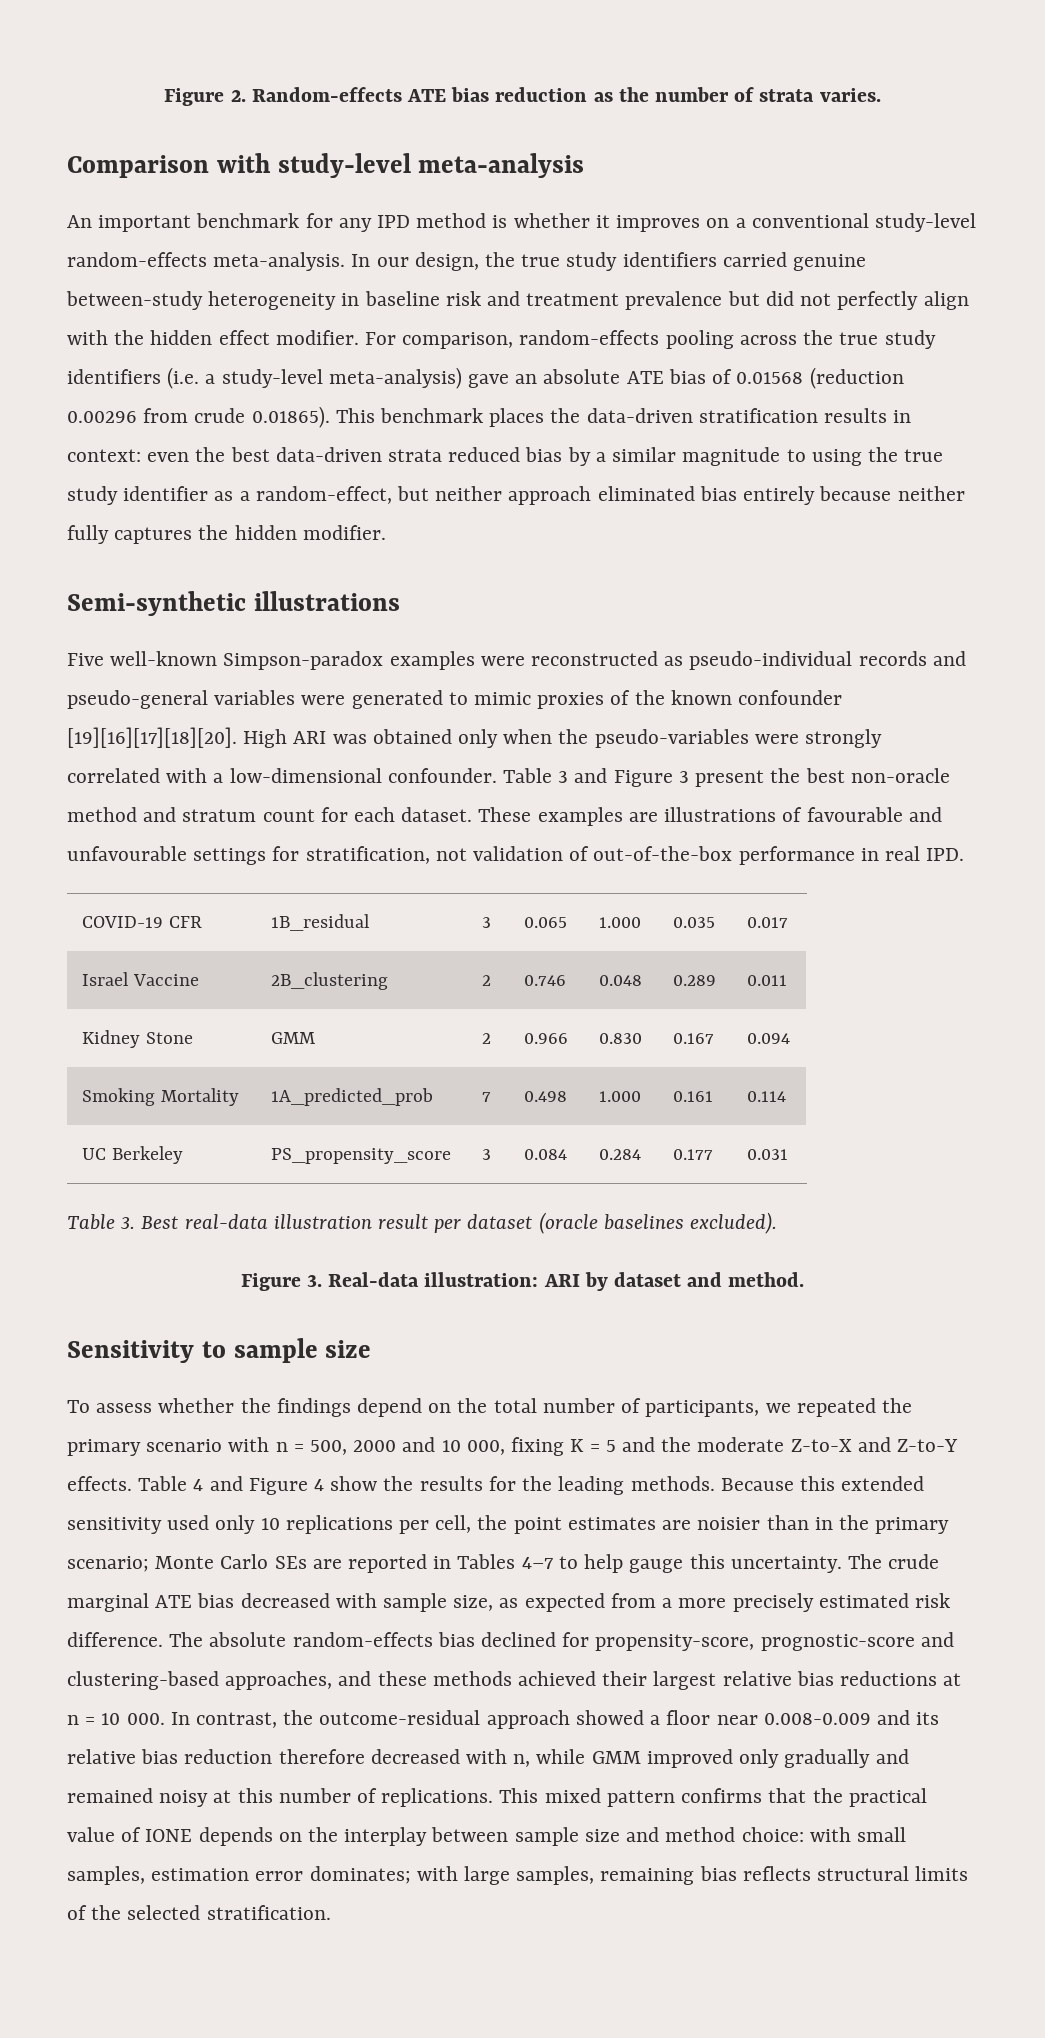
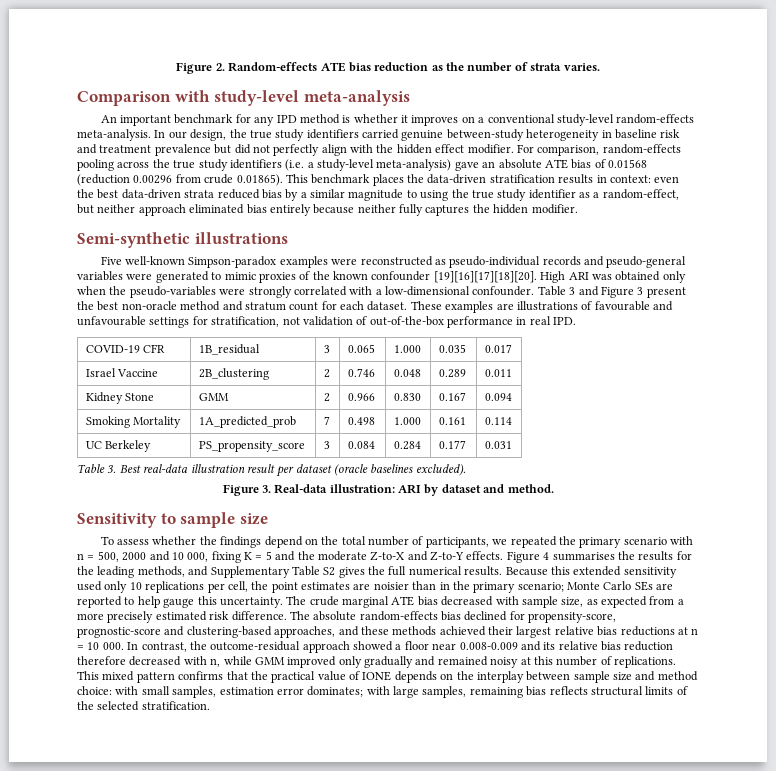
- Table 4 and Figure 4 show the results for the leading methods.
+ Figure 4 summarises the results for the leading methods, and Supplementary Table S2 gives the full numerical results.
- Because this extended sensitivity used only 10 replications per cell, the point estimates are noisier than in the primary scenario; Monte Carlo SEs are reported in Tables 4–7 to help gauge this uncertainty.
+ Because this extended sensitivity used only 10 replications per cell, the point estimates are noisier than in the primary scenario; Monte Carlo SEs are reported to help gauge this uncertainty.

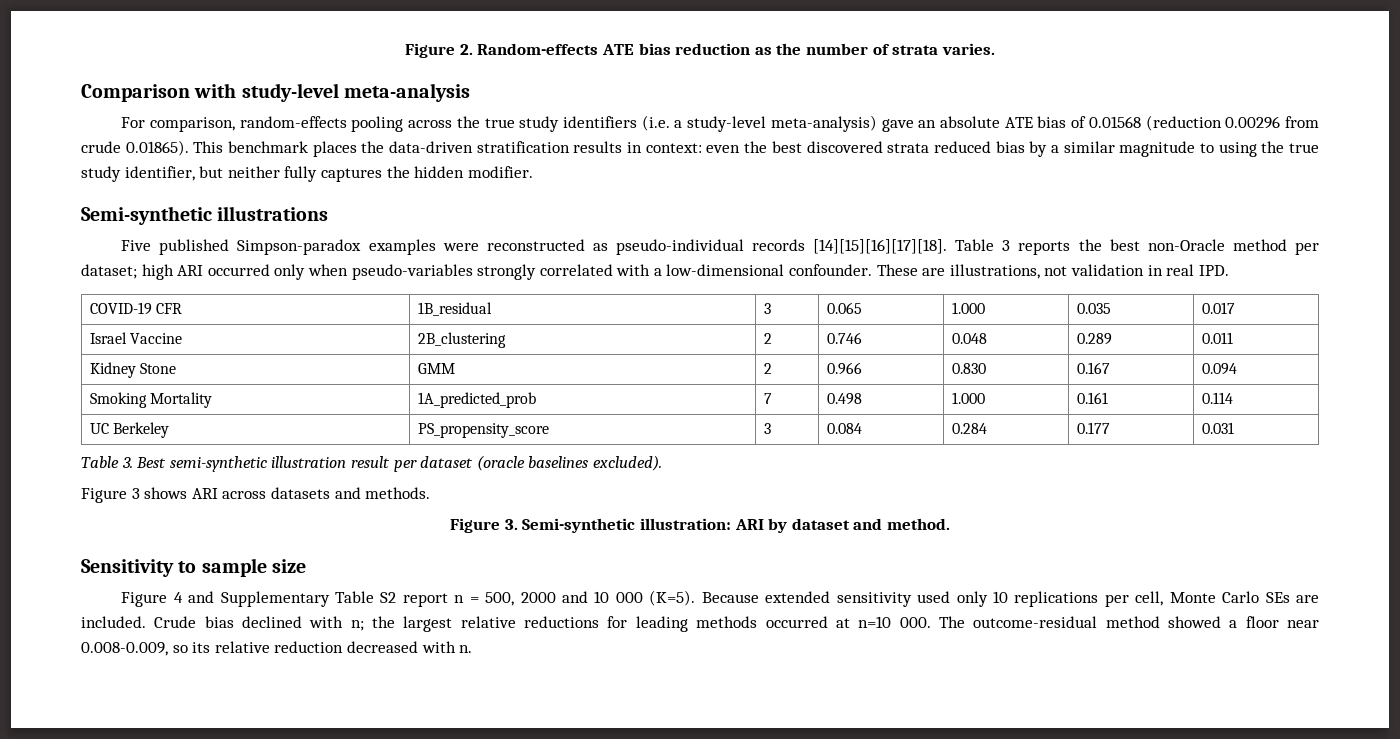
- An important benchmark for any IPD method is whether it improves on a conventional study-level random-effects meta-analysis. In our design, the true study identifiers carried genuine between-study heterogeneity in baseline risk and treatment prevalence but did not perfectly align with the hidden effect modifier. For comparison, random-effects pooling across the true study identifiers (i.e. a study-level meta-analysis) gave an absolute ATE bias of 0.01568 (reduction 0.00296 from crude 0.01865). This benchmark places the data-driven stratification results in context: even the best data-driven strata reduced bias by a similar magnitude to using the true study identifier as a random-effect, but neither approach eliminated bias entirely because neither fully captures the hidden modifier.
+ For comparison, random-effects pooling across the true study identifiers (i.e. a study-level meta-analysis) gave an absolute ATE bias of 0.01568 (reduction 0.00296 from crude 0.01865). This benchmark places the data-driven stratification results in context: even the best discovered strata reduced bias by a similar magnitude to using the true study identifier, but neither fully captures the hidden modifier.
- Five well-known Simpson-paradox examples were reconstructed as pseudo-individual records and pseudo-general variables were generated to mimic proxies of the known confounder [19][16][17][18][20]. High ARI was obtained only when the pseudo-variables were strongly correlated with a low-dimensional confounder.
+ Five published Simpson-paradox examples were reconstructed as pseudo-individual records [14][15][16][17][18]. Table 3 reports the best non-Oracle method per dataset; high ARI occurred only when pseudo-variables strongly correlated with a low-dimensional confounder.
- Table 3 and Figure 3 present the best non-oracle method and stratum count for each dataset. These examples are illustrations of favourable and unfavourable settings for stratification, not validation of out-of-the-box performance in real IPD.
+ These are illustrations, not validation in real IPD.
- Table 3. Best real-data illustration result per dataset (oracle baselines excluded).
+ Table 3. Best semi-synthetic illustration result per dataset (oracle baselines excluded).
+ Figure 3 shows ARI across datasets and methods.
- Figure 3. Real-data illustration: ARI by dataset and method.
+ Figure 3. Semi-synthetic illustration: ARI by dataset and method.
- To assess whether the findings depend on the total number of participants, we repeated the primary scenario with n = 500, 2000 and 10 000, fixing K = 5 and the moderate Z-to-X and Z-to-Y effects. Figure 4 summarises the results for the leading methods, and Supplementary Table S2 gives the full numerical results. Because this extended sensitivity used only 10 replications per cell, the point estimates are noisier than in the primary scenario; Monte Carlo SEs are reported to help gauge this uncertainty. The crude marginal ATE bias decreased with sample size, as expected from a more precisely estimated risk difference. The absolute random-effects bias declined for propensity-score, prognostic-score and clustering-based approaches, and these methods achieved their largest relative bias reductions at n = 10 000. In contrast, the outcome-residual approach showed a floor near 0.008-0.009 and its relative bias reduction therefore decreased with n, while GMM improved only gradually and remained noisy at this number of replications. This mixed pattern confirms that the practical value of IONE depends on the interplay between sample size and method choice: with small samples, estimation error dominates; with large samples, remaining bias reflects structural limits of the selected stratification.
+ Figure 4 and Supplementary Table S2 report n = 500, 2000 and 10 000 (K=5). Because extended sensitivity used only 10 replications per cell, Monte Carlo SEs are included. Crude bias declined with n; the largest relative reductions for leading methods occurred at n=10 000. The outcome-residual method showed a floor near 0.008-0.009, so its relative reduction decreased with n.

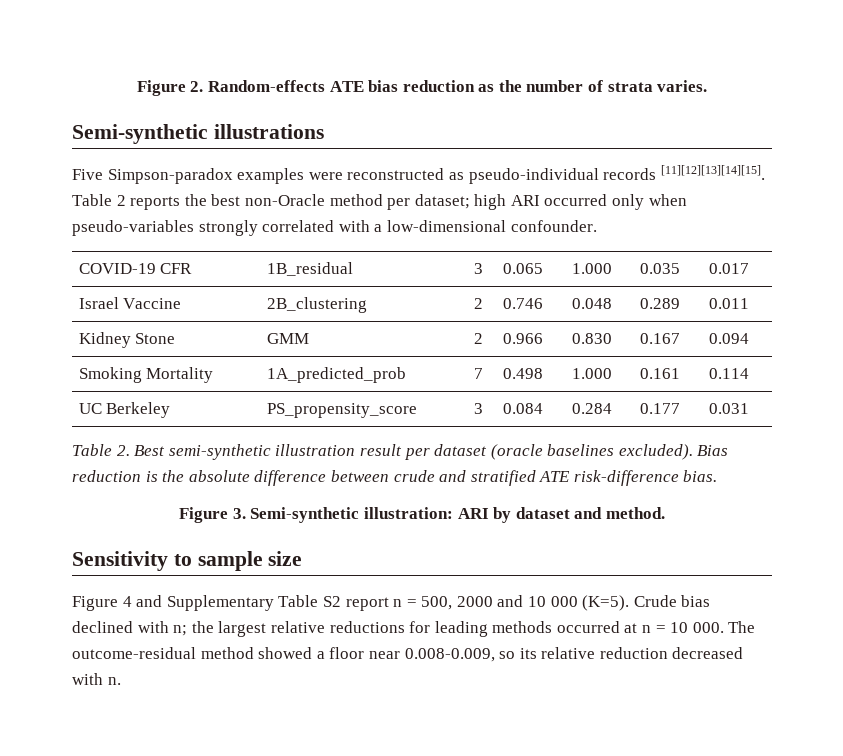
- Comparison with study-level meta-analysis
- For comparison, random-effects pooling across the true study identifiers (i.e. a study-level meta-analysis) gave an absolute ATE bias of 0.01568 (reduction 0.00296 from crude 0.01865). This benchmark places the data-driven stratification results in context: even the best discovered strata reduced bias by a similar magnitude to using the true study identifier, but neither fully captures the hidden modifier.
- Five published Simpson-paradox examples were reconstructed as pseudo-individual records [14][15][16][17][18]. Table 3 reports the best non-Oracle method per dataset; high ARI occurred only when pseudo-variables strongly correlated with a low-dimensional confounder. These are illustrations, not validation in real IPD.
+ Five Simpson-paradox examples were reconstructed as pseudo-individual records [11][12][13][14][15]. Table 2 reports the best non-Oracle method per dataset; high ARI occurred only when pseudo-variables strongly correlated with a low-dimensional confounder.
- Table 3. Best semi-synthetic illustration result per dataset (oracle baselines excluded).
- Figure 3 shows ARI across datasets and methods.
+ Table 2. Best semi-synthetic illustration result per dataset (oracle baselines excluded). Bias reduction is the absolute difference between crude and stratified ATE risk-difference bias.
- Because extended sensitivity used only 10 replications per cell, Monte Carlo SEs are included.
- Crude bias declined with n; the largest relative reductions for leading methods occurred at n=10 000. The outcome-residual method showed a floor near 0.008-0.009, so its relative reduction decreased with n.
+ Crude bias declined with n; the largest relative reductions for leading methods occurred at n = 10 000. The outcome-residual method showed a floor near 0.008-0.009, so its relative reduction decreased with n.

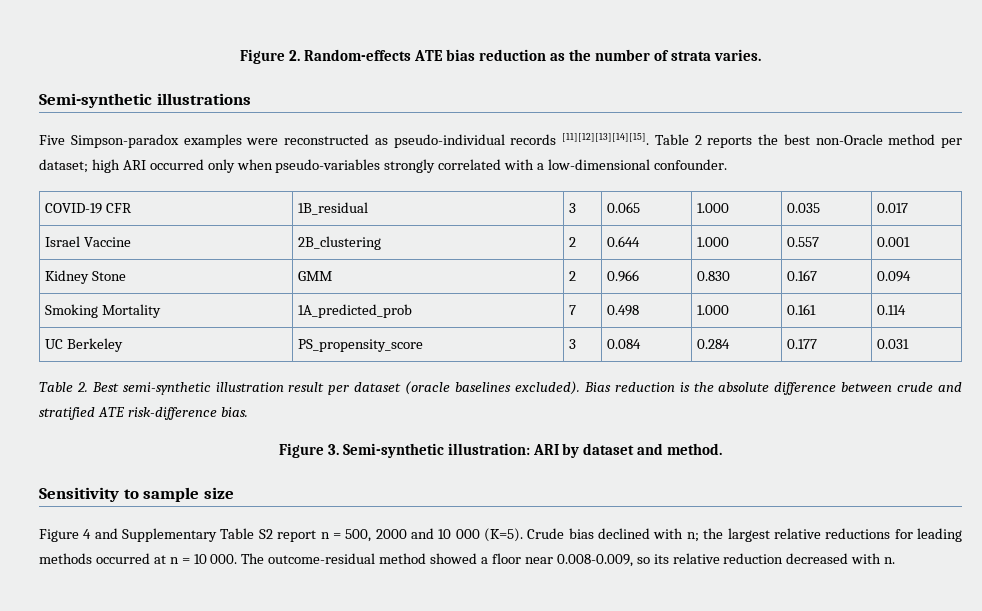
- Israel Vaccine | 2B_clustering | 2 | 0.746 | 0.048 | 0.289 | 0.011
+ Israel Vaccine | 2B_clustering | 2 | 0.644 | 1.000 | 0.557 | 0.001

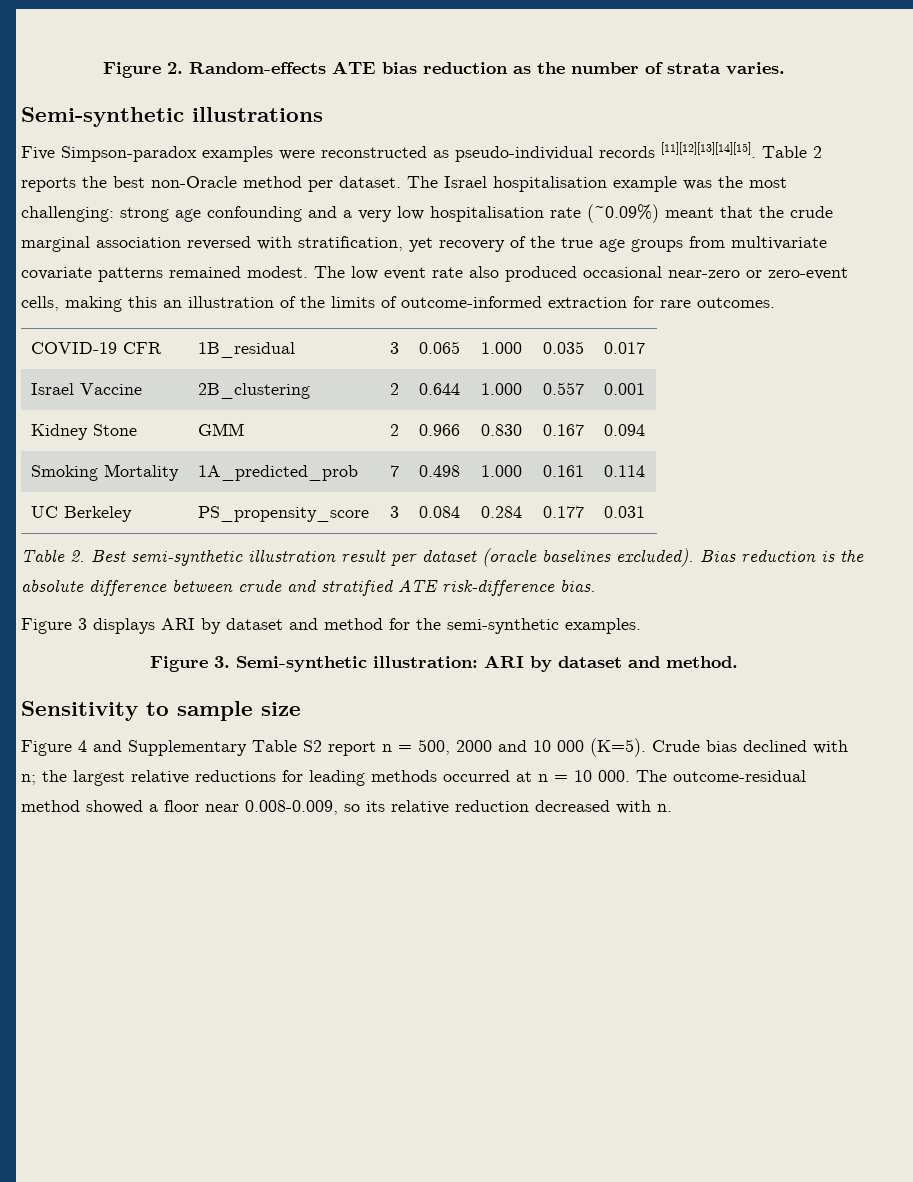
- Table 2 reports the best non-Oracle method per dataset; high ARI occurred only when pseudo-variables strongly correlated with a low-dimensional confounder.
+ Table 2 reports the best non-Oracle method per dataset. The Israel hospitalisation example was the most challenging: strong age confounding and a very low hospitalisation rate (~0.09%) meant that the crude marginal association reversed with stratification, yet recovery of the true age groups from multivariate covariate patterns remained modest. The low event rate also produced occasional near-zero or zero-event cells, making this an illustration of the limits of outcome-informed extraction for rare outcomes.
+ Figure 3 displays ARI by dataset and method for the semi-synthetic examples.

